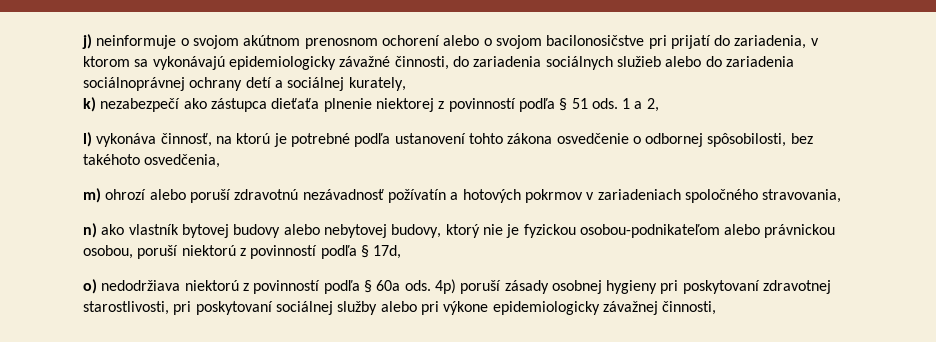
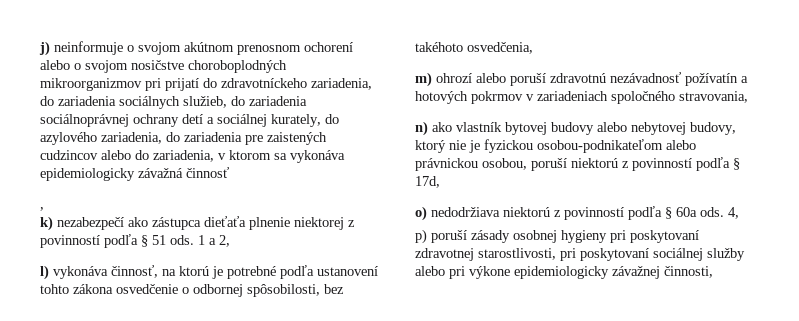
- j) neinformuje o svojom akútnom prenosnom ochorení alebo o svojom bacilonosičstve pri prijatí do zariadenia, v ktorom sa vykonávajú epidemiologicky závažné činnosti, do zariadenia sociálnych služieb alebo do zariadenia sociálnoprávnej ochrany detí a sociálnej kurately,
+ j) neinformuje o svojom akútnom prenosnom ochorení alebo o svojom nosičstve choroboplodných mikroorganizmov pri prĳatí do zdravotníckeho zariadenia, do zariadenia sociálnych služieb, do zariadenia sociálnoprávnej ochrany detí a sociálnej kurately, do azylového zariadenia, do zariadenia pre zaistených cudzincov alebo do zariadenia, v ktorom sa vykonáva epidemiologicky závažná činnosť
+ ,
- 4p) poruší zásady osobnej hygieny pri poskytovaní zdravotnej starostlivosti, pri poskytovaní sociálnej služby alebo pri výkone epidemiologicky závažnej činnosti,
+ 4,
+ p) poruší zásady osobnej hygieny pri poskytovaní zdravotnej starostlivosti, pri poskytovaní sociálnej služby alebo pri výkone epidemiologicky závažnej činnosti,

